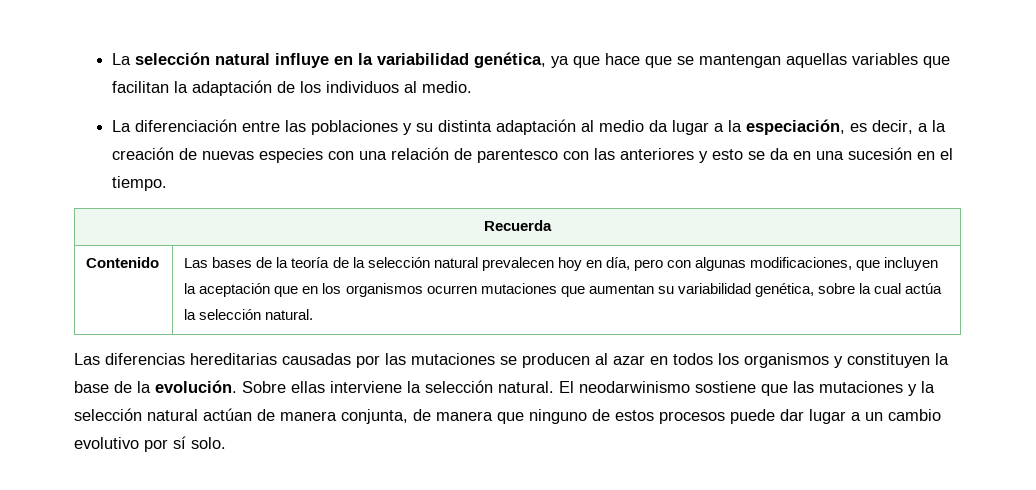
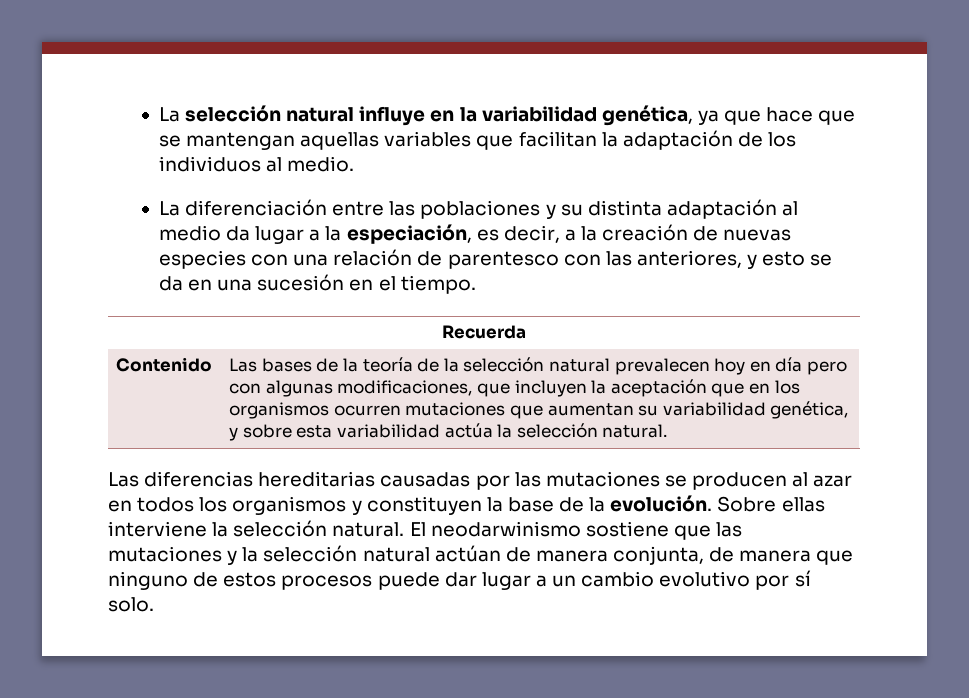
- La diferenciación entre las poblaciones y su distinta adaptación al medio da lugar a la especiación, es decir, a la creación de nuevas especies con una relación de parentesco con las anteriores y esto se da en una sucesión en el tiempo.
+ La diferenciación entre las poblaciones y su distinta adaptación al medio da lugar a la especiación, es decir, a la creación de nuevas especies con una relación de parentesco con las anteriores, y esto se da en una sucesión en el tiempo.
- Las bases de la teoría de la selección natural prevalecen hoy en día, pero con algunas modificaciones, que incluyen la aceptación que en los organismos ocurren mutaciones que aumentan su variabilidad genética, sobre la cual actúa la selección natural.
+ Las bases de la teoría de la selección natural prevalecen hoy en día pero con algunas modificaciones, que incluyen la aceptación que en los organismos ocurren mutaciones que aumentan su variabilidad genética, y sobre esta variabilidad actúa la selección natural.

